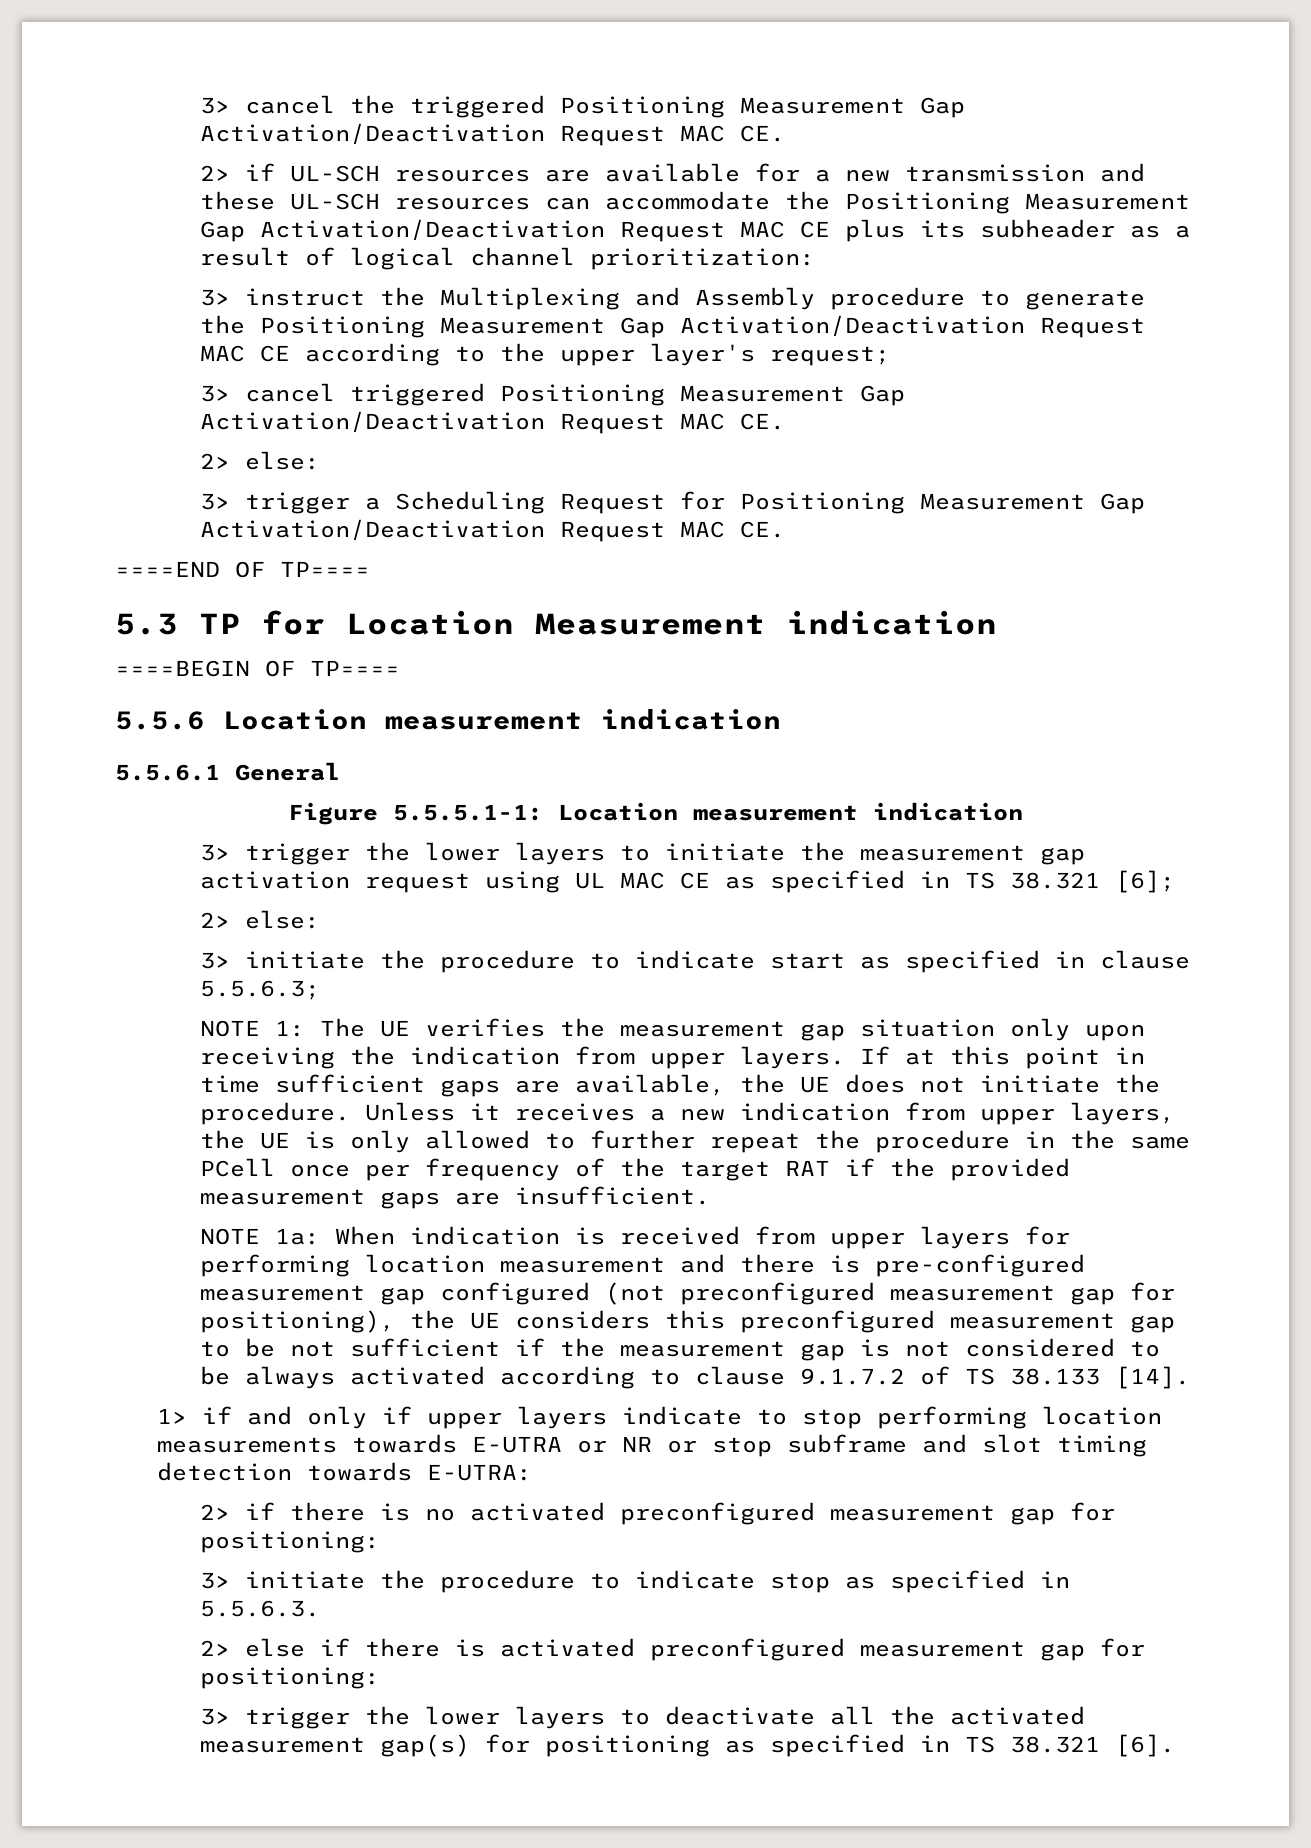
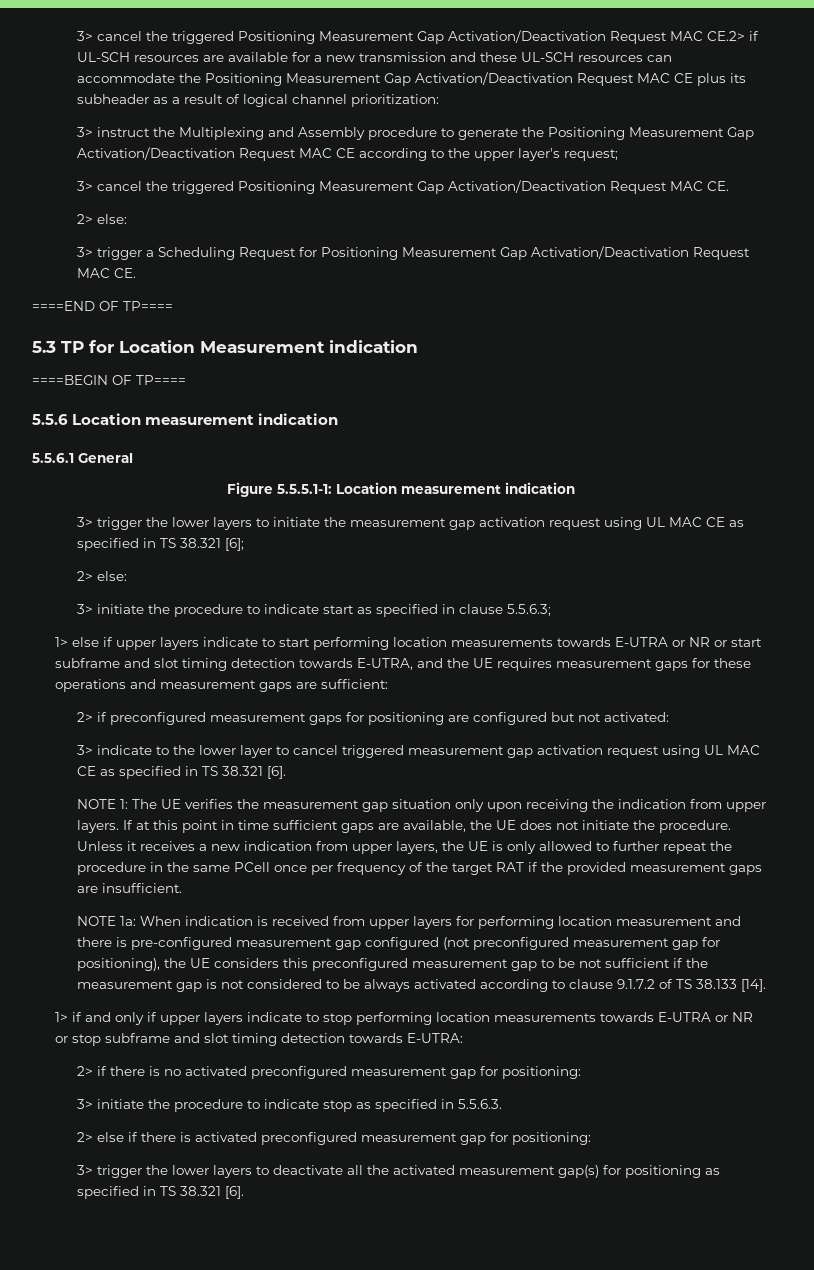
- 3> cancel the triggered Positioning Measurement Gap Activation/Deactivation Request MAC CE.
- 2> if UL-SCH resources are available for a new transmission and these UL-SCH resources can accommodate the Positioning Measurement Gap Activation/Deactivation Request MAC CE plus its subheader as a result of logical channel prioritization:
+ 3> cancel the triggered Positioning Measurement Gap Activation/Deactivation Request MAC CE.2> if UL-SCH resources are available for a new transmission and these UL-SCH resources can accommodate the Positioning Measurement Gap Activation/Deactivation Request MAC CE plus its subheader as a result of logical channel prioritization:
- 3> cancel triggered Positioning Measurement Gap Activation/Deactivation Request MAC CE.
+ 3> cancel the triggered Positioning Measurement Gap Activation/Deactivation Request MAC CE.
+ 1> else if upper layers indicate to start performing location measurements towards E-UTRA or NR or start subframe and slot timing detection towards E-UTRA, and the UE requires measurement gaps for these operations and measurement gaps are sufficient:
+ 2> if preconfigured measurement gaps for positioning are configured but not activated:
+ 3> indicate to the lower layer to cancel triggered measurement gap activation request using UL MAC CE as specified in TS 38.321 [6].

